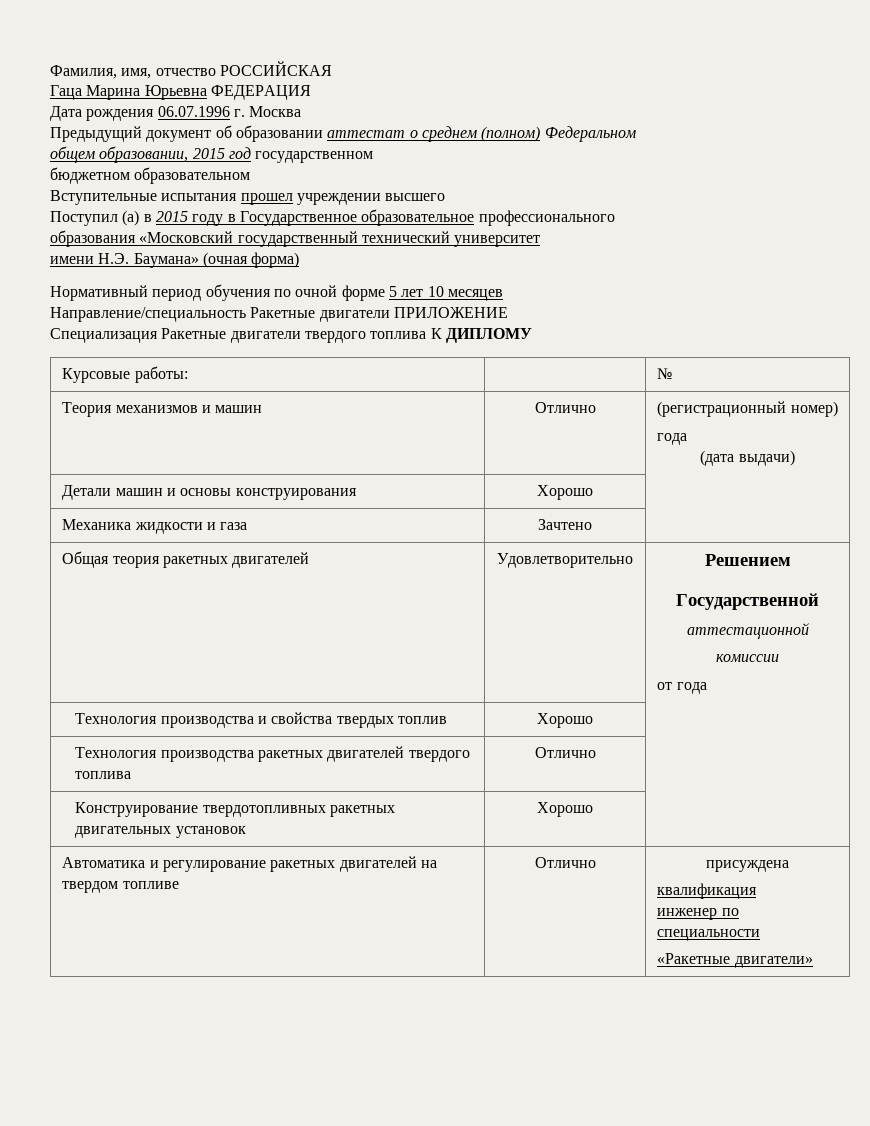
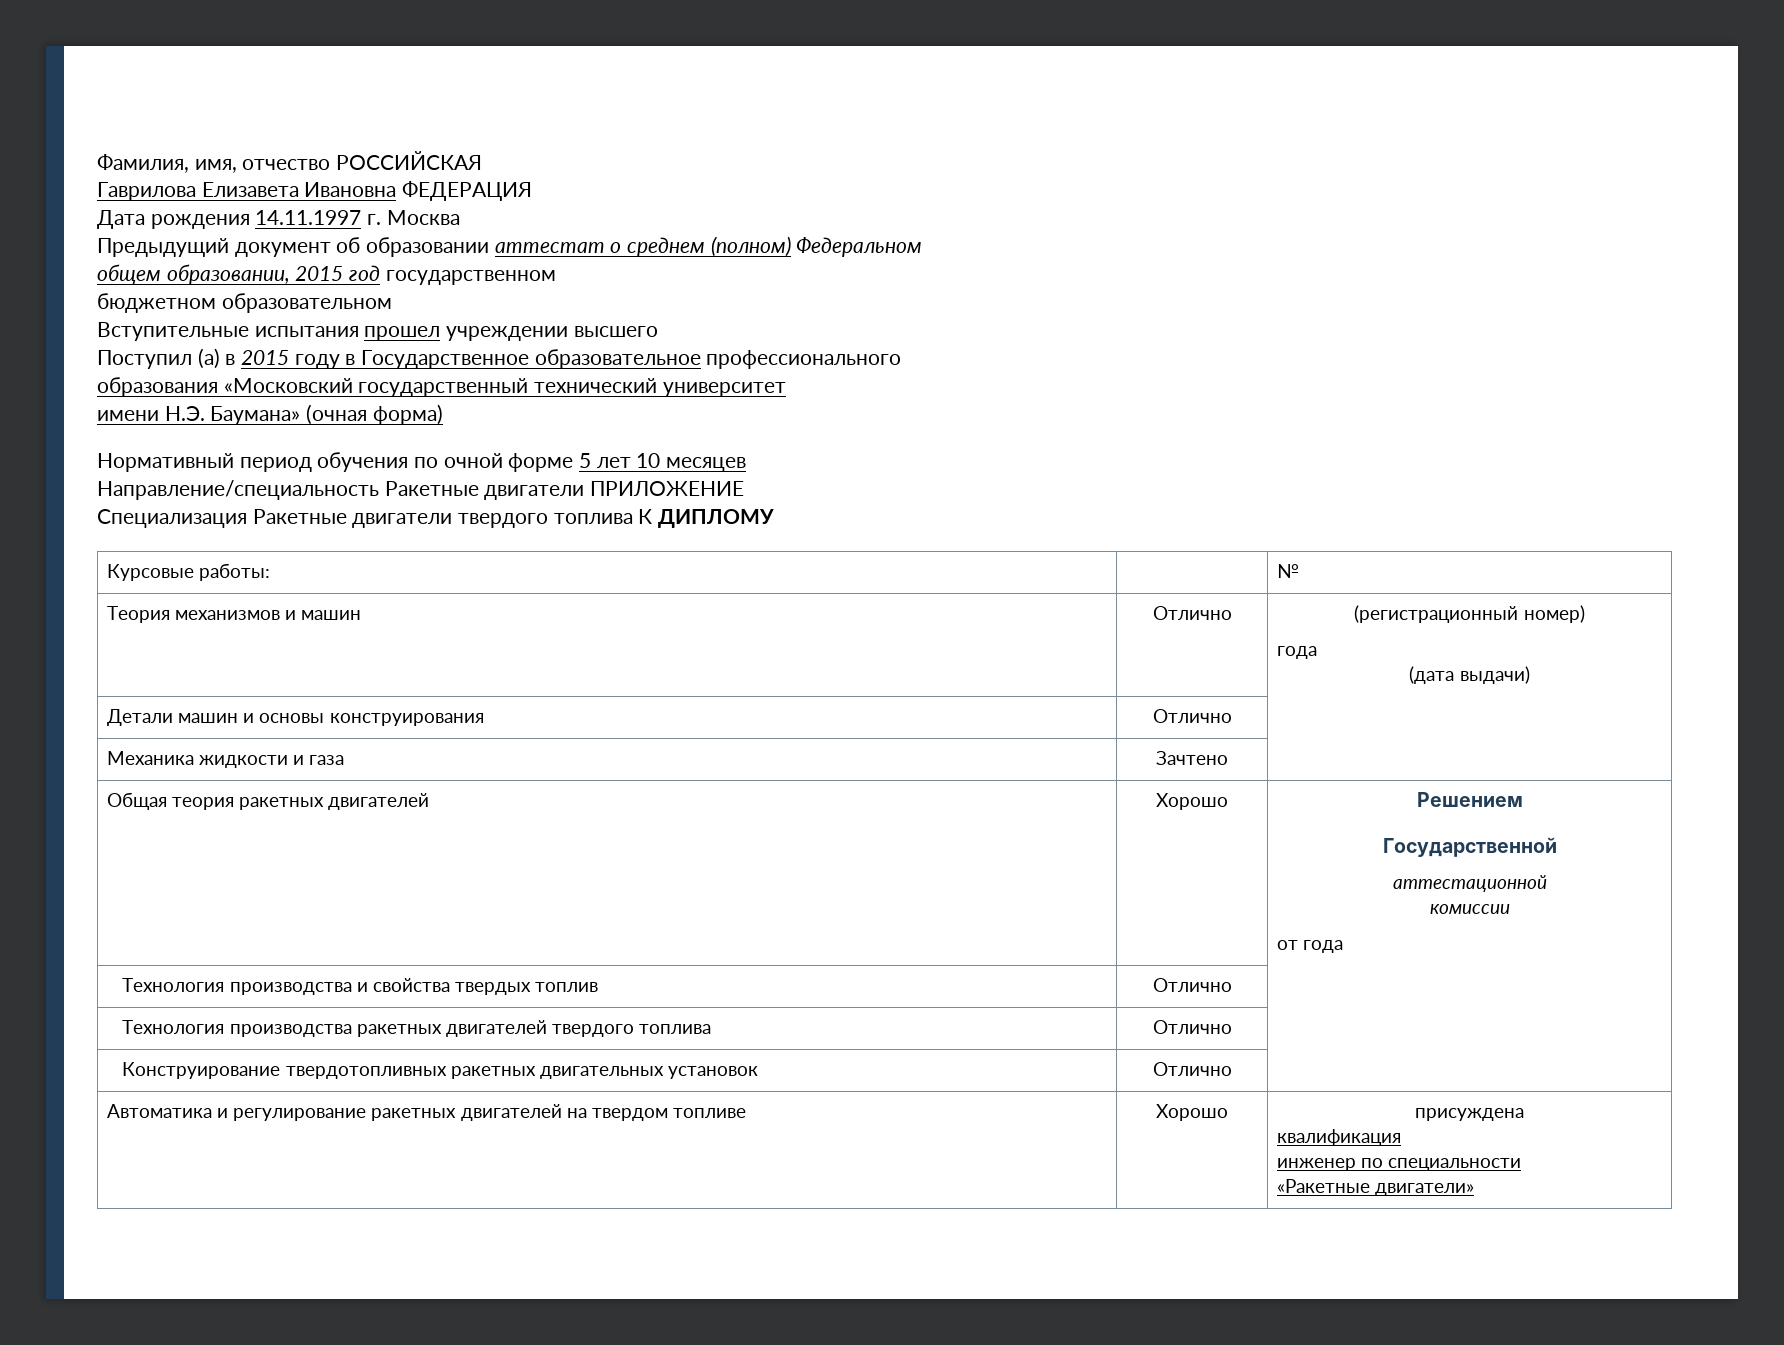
- Гаца Марина Юрьевна ФЕДЕРАЦИЯ
+ Гаврилова Елизавета Ивановна ФЕДЕРАЦИЯ
- Дата рождения 06.07.1996 г. Москва
+ Дата рождения 14.11.1997 г. Москва
- Детали машин и основы конструирования | Хорошо |
+ Детали машин и основы конструирования | Отлично |
- Общая теория ракетных двигателей | Удовлетворительно | Решением
+ Общая теория ракетных двигателей | Хорошо | Решением
- Технология производства и свойства твердых топлив | Хорошо |
+ Технология производства и свойства твердых топлив | Отлично |
- Конструирование твердотопливных ракетных двигательных установок | Хорошо |
+ Конструирование твердотопливных ракетных двигательных установок | Отлично |
- Автоматика и регулирование ракетных двигателей на твердом топливе | Отлично | присуждена
+ Автоматика и регулирование ракетных двигателей на твердом топливе | Хорошо | присуждена

